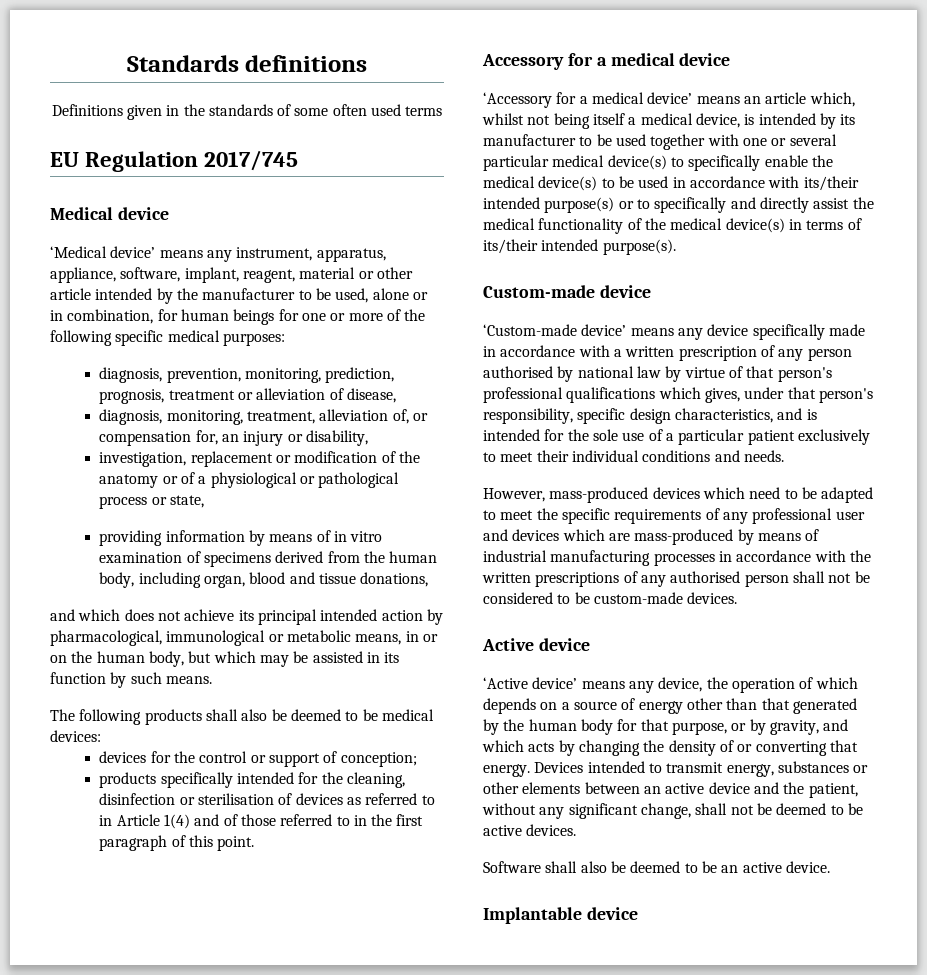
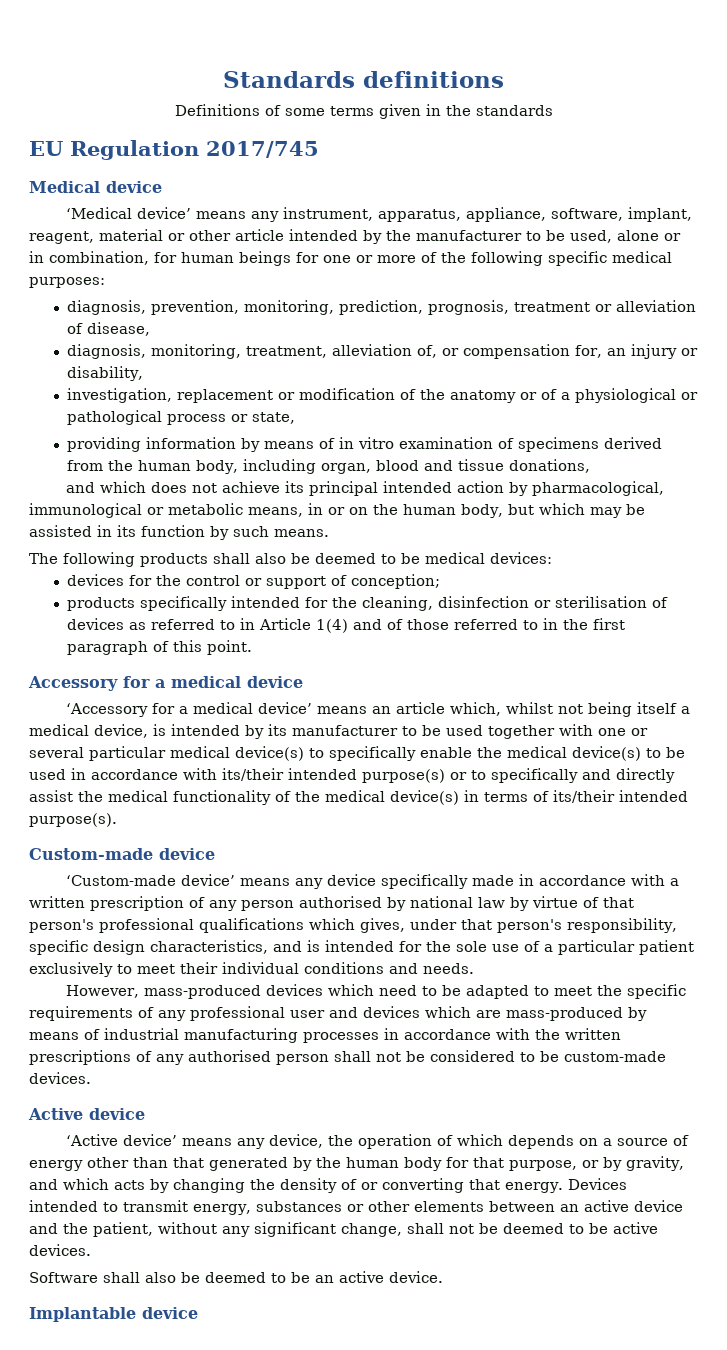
- Definitions given in the standards of some often used terms
+ Definitions of some terms given in the standards

